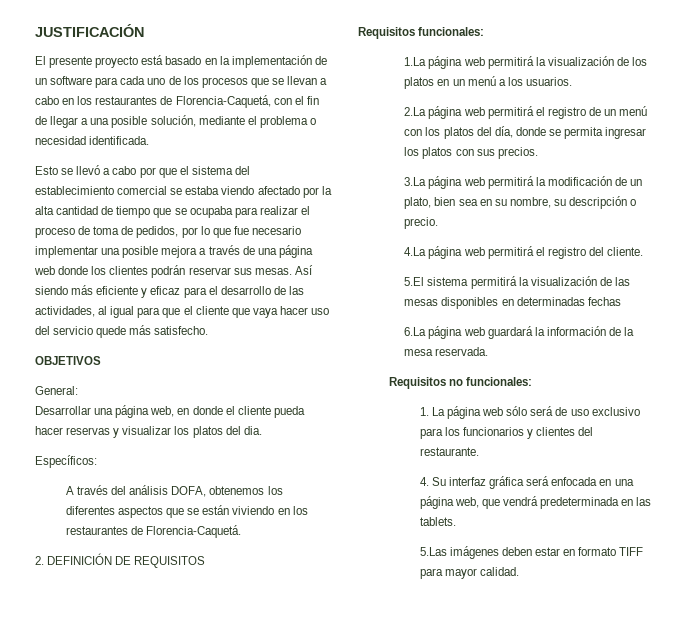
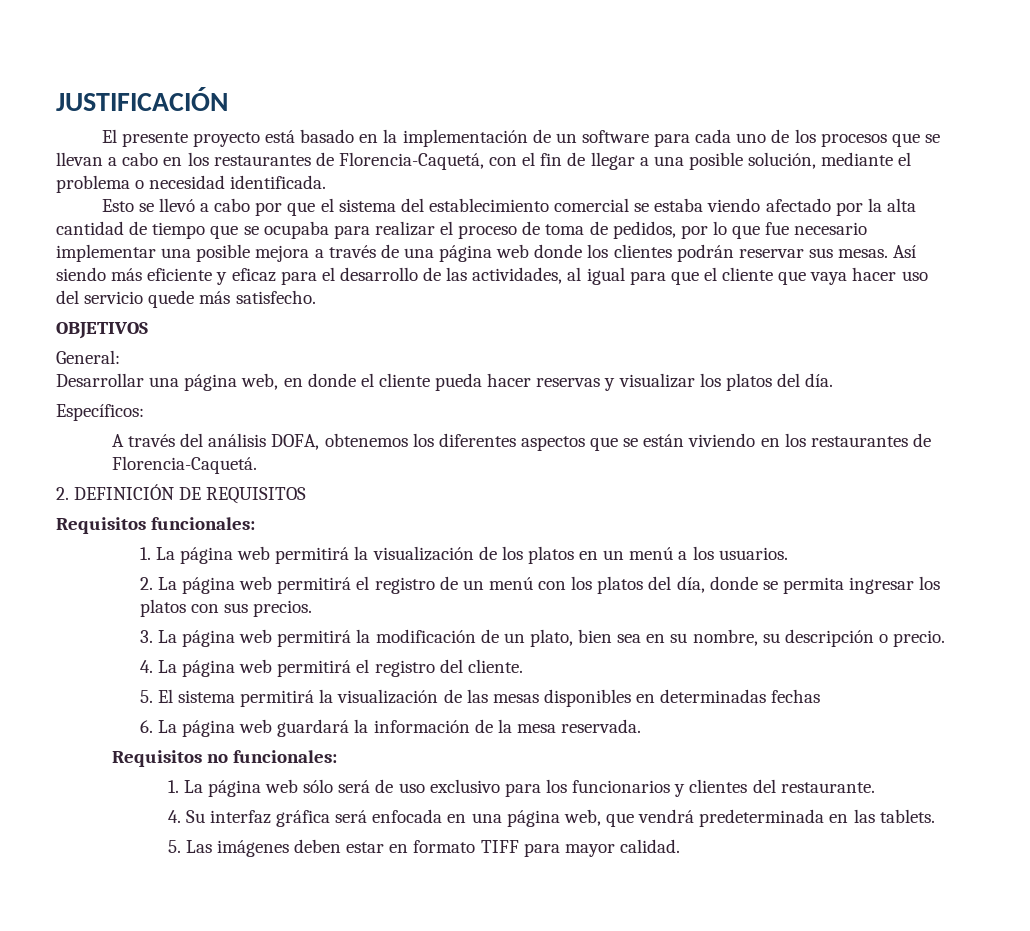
- Desarrollar una página web, en donde el cliente pueda hacer reservas y visualizar los platos del dia.
+ Desarrollar una página web, en donde el cliente pueda hacer reservas y visualizar los platos del día.
- 1.La página web permitirá la visualización de los platos en un menú a los usuarios.
+ 1. La página web permitirá la visualización de los platos en un menú a los usuarios.
- 2.La página web permitirá el registro de un menú con los platos del día, donde se permita ingresar los platos con sus precios.
+ 2. La página web permitirá el registro de un menú con los platos del día, donde se permita ingresar los platos con sus precios.
- 3.La página web permitirá la modificación de un plato, bien sea en su nombre, su descripción o precio.
+ 3. La página web permitirá la modificación de un plato, bien sea en su nombre, su descripción o precio.
- 4.La página web permitirá el registro del cliente.
+ 4. La página web permitirá el registro del cliente.
- 5.El sistema permitirá la visualización de las mesas disponibles en determinadas fechas
+ 5. El sistema permitirá la visualización de las mesas disponibles en determinadas fechas
- 6.La página web guardará la información de la mesa reservada.
+ 6. La página web guardará la información de la mesa reservada.
- 5.Las imágenes deben estar en formato TIFF para mayor calidad.
+ 5. Las imágenes deben estar en formato TIFF para mayor calidad.

